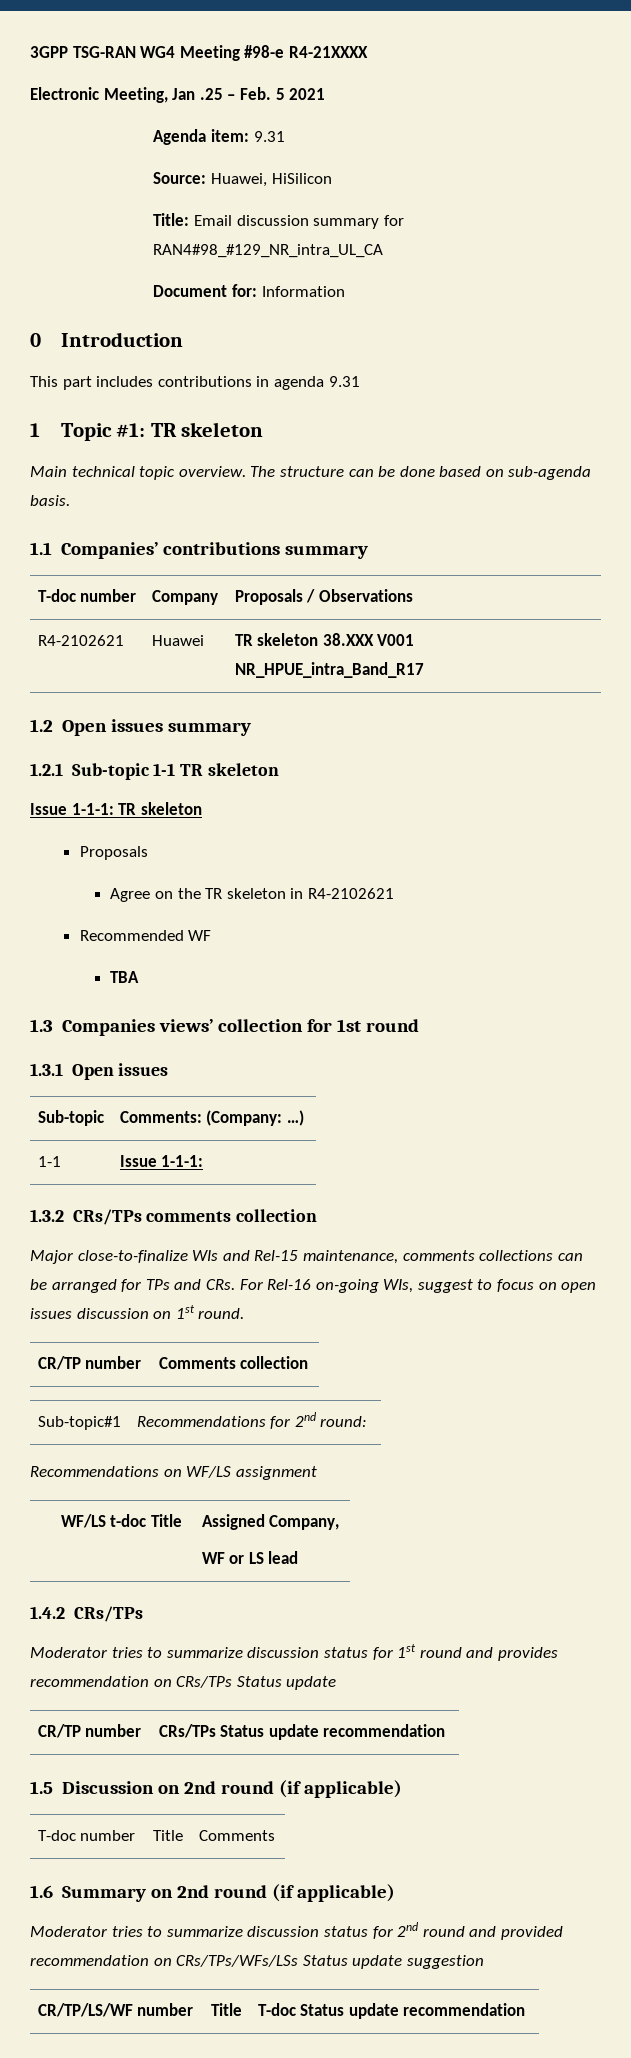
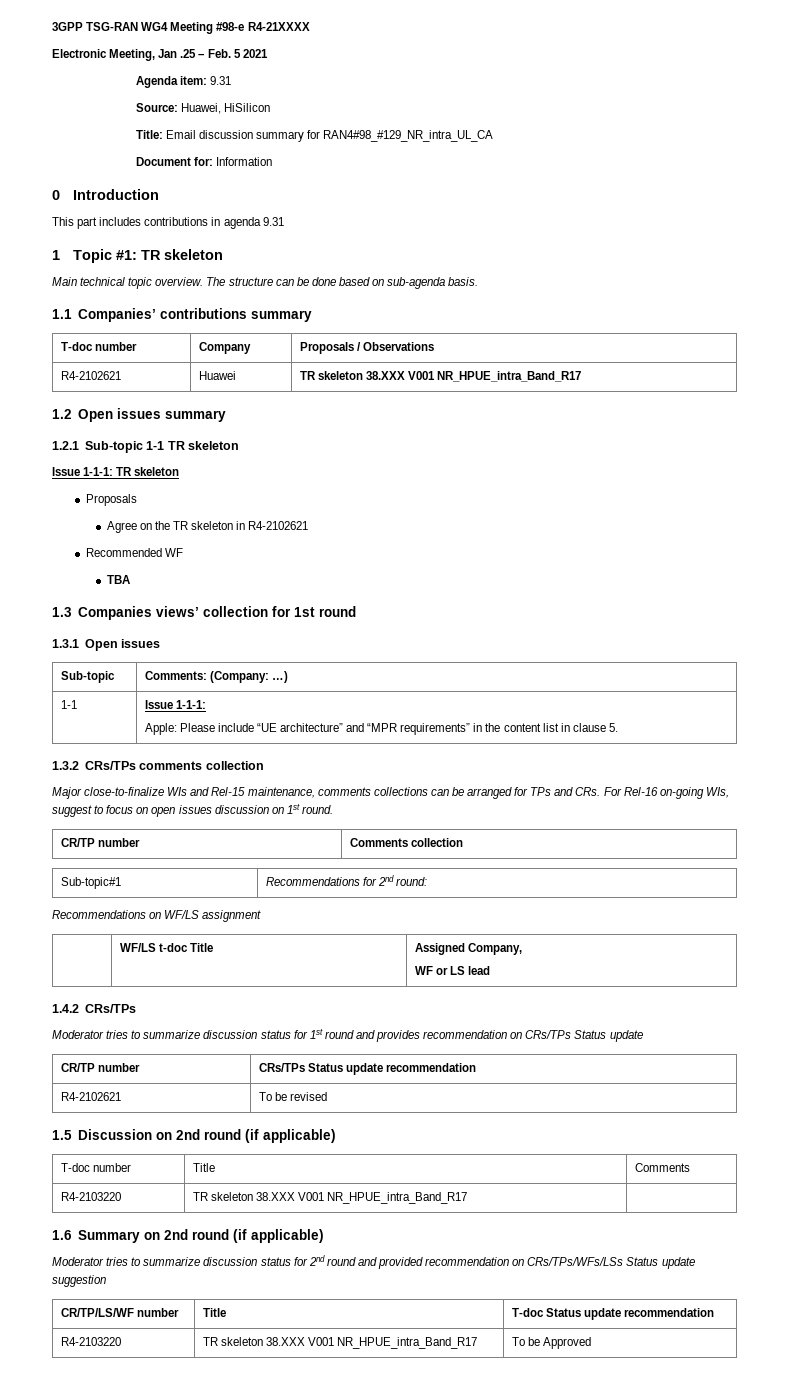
  1-1 | Issue 1-1-1:
+ Apple: Please include “UE architecture” and “MPR requirements” in the content list in clause 5.
+ R4-2102621 | To be revised
  T-doc number | Title | Comments
+ R4-2103220 | TR skeleton 38.XXX V001 NR_HPUE_intra_Band_R17 |
+ R4-2103220 | TR skeleton 38.XXX V001 NR_HPUE_intra_Band_R17 | To be Approved

